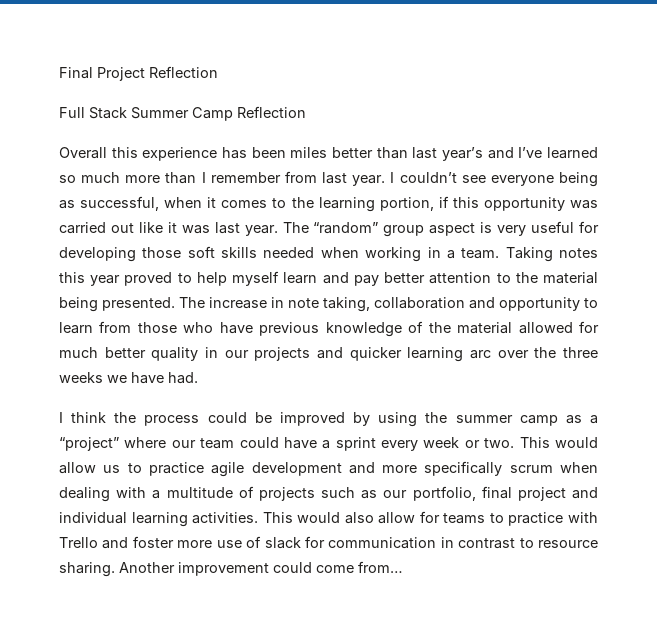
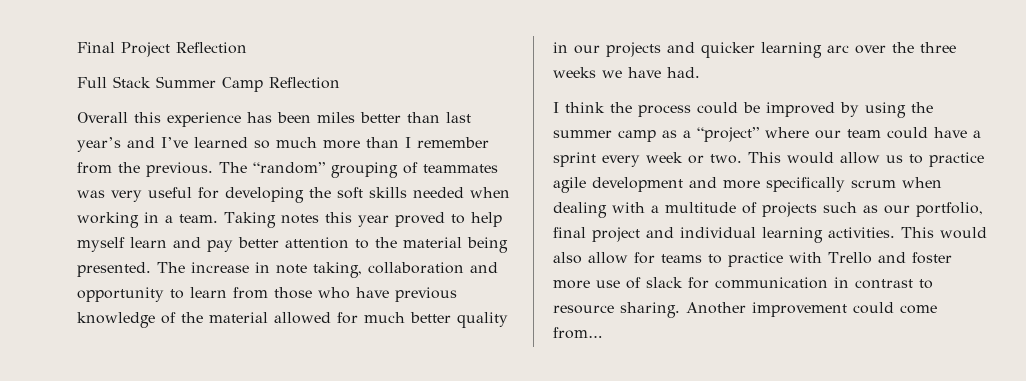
- Overall this experience has been miles better than last year’s and I’ve learned so much more than I remember from last year. I couldn’t see everyone being as successful, when it comes to the learning portion, if this opportunity was carried out like it was last year. The “random” group aspect is very useful for developing those soft skills needed when working in a team.
+ Overall this experience has been miles better than last year’s and I’ve learned so much more than I remember from the previous. The “random” grouping of teammates was very useful for developing the soft skills needed when working in a team.

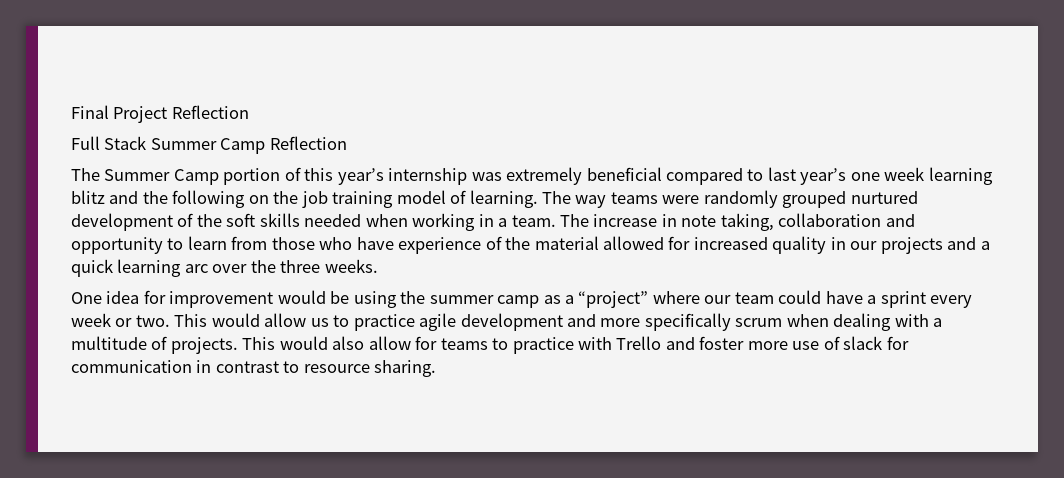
- Overall this experience has been miles better than last year’s and I’ve learned so much more than I remember from the previous. The “random” grouping of teammates was very useful for developing the soft skills needed when working in a team.
+ The Summer Camp portion of this year’s internship was extremely beneficial compared to last year’s one week learning blitz and the following on the job training model of learning. The way teams were randomly grouped nurtured development of the soft skills needed when working in a team.
- Taking notes this year proved to help myself learn and pay better attention to the material being presented.
- The increase in note taking, collaboration and opportunity to learn from those who have previous knowledge of the material allowed for much better quality in our projects and quicker learning arc over the three weeks we have had.
- I think the process could be improved by using the summer camp as a “project” where our team could have a sprint every week or two.
+ The increase in note taking, collaboration and opportunity to learn from those who have experience of the material allowed for increased quality in our projects and a quick learning arc over the three weeks.
+ One idea for improvement would be using the summer camp as a “project” where our team could have a sprint every week or two.
- This would allow us to practice agile development and more specifically scrum when dealing with a multitude of projects such as our portfolio, final project and individual learning activities.
+ This would allow us to practice agile development and more specifically scrum when dealing with a multitude of projects.
- Another improvement could come from…

